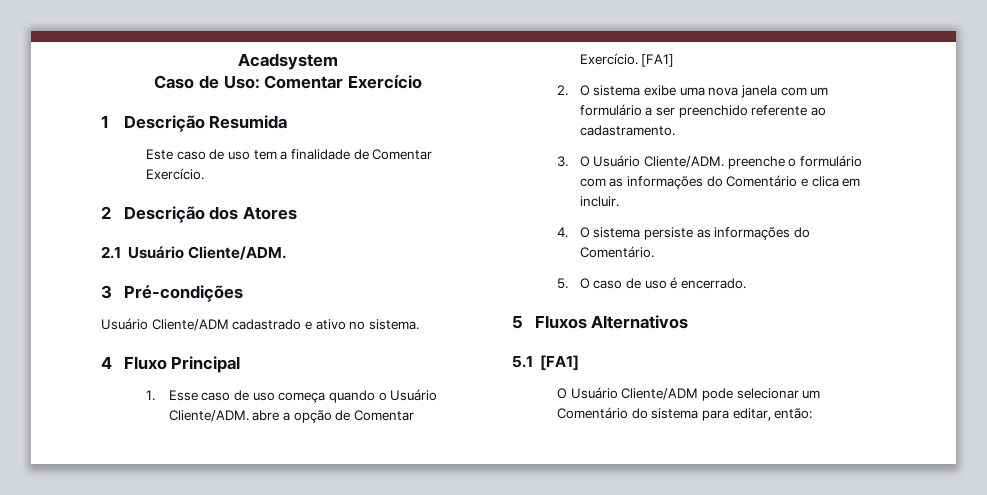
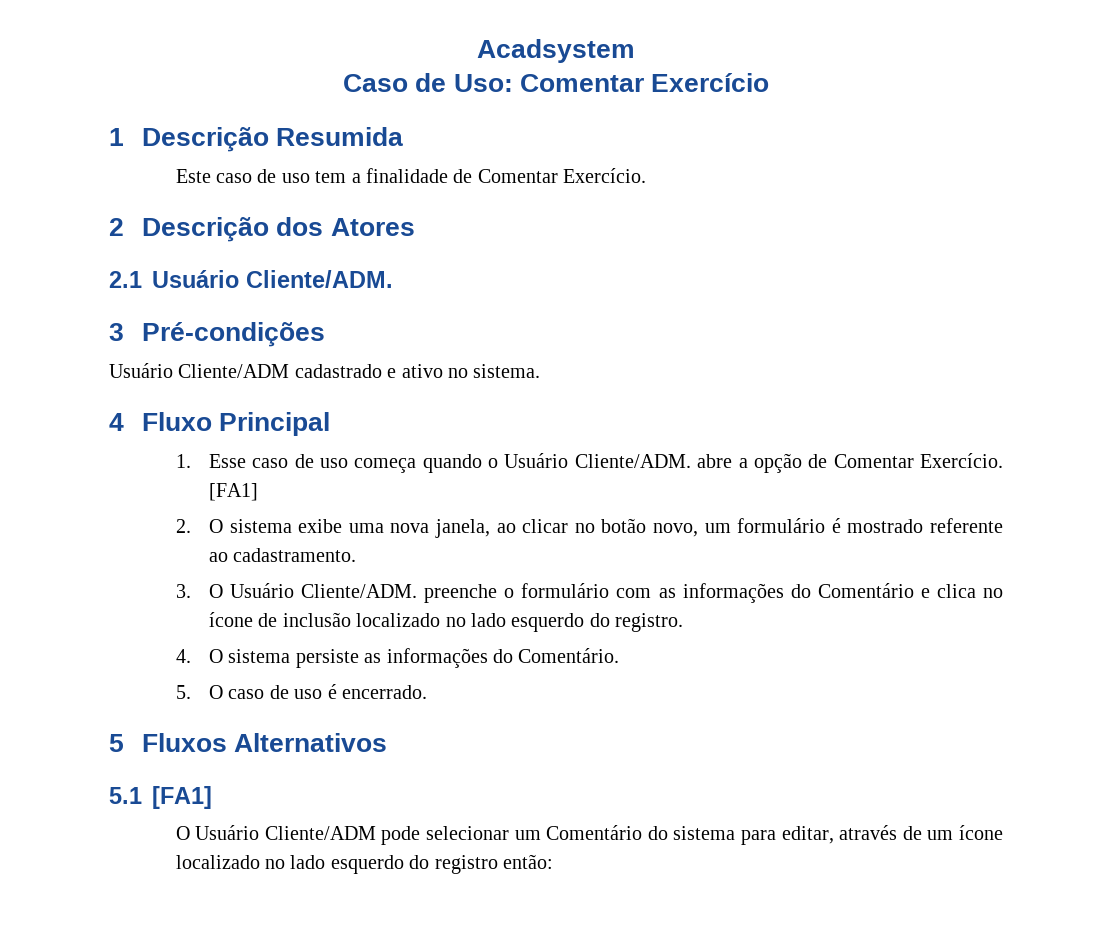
- 2. O sistema exibe uma nova janela com um formulário a ser preenchido referente ao cadastramento.
+ 2. O sistema exibe uma nova janela, ao clicar no botão novo, um formulário é mostrado referente ao cadastramento.
- 3. O Usuário Cliente/ADM. preenche o formulário com as informações do Comentário e clica em incluir.
+ 3. O Usuário Cliente/ADM. preenche o formulário com as informações do Comentário e clica no ícone de inclusão localizado no lado esquerdo do registro.
- O Usuário Cliente/ADM pode selecionar um Comentário do sistema para editar, então:
+ O Usuário Cliente/ADM pode selecionar um Comentário do sistema para editar, através de um ícone localizado no lado esquerdo do registro então:

